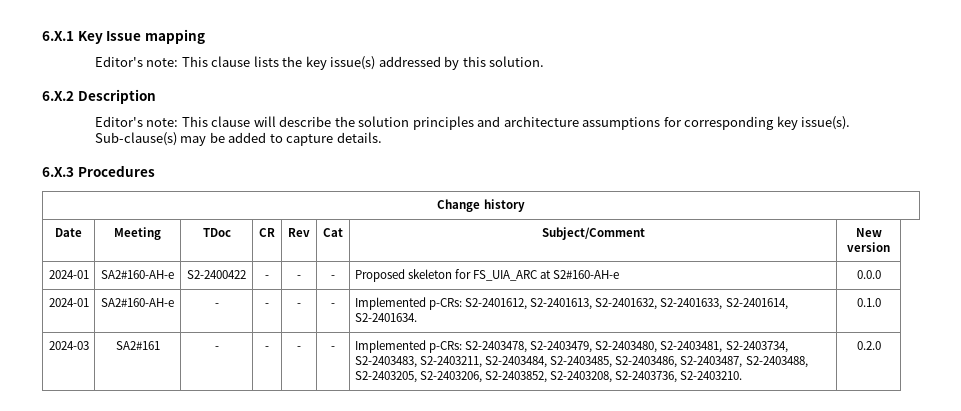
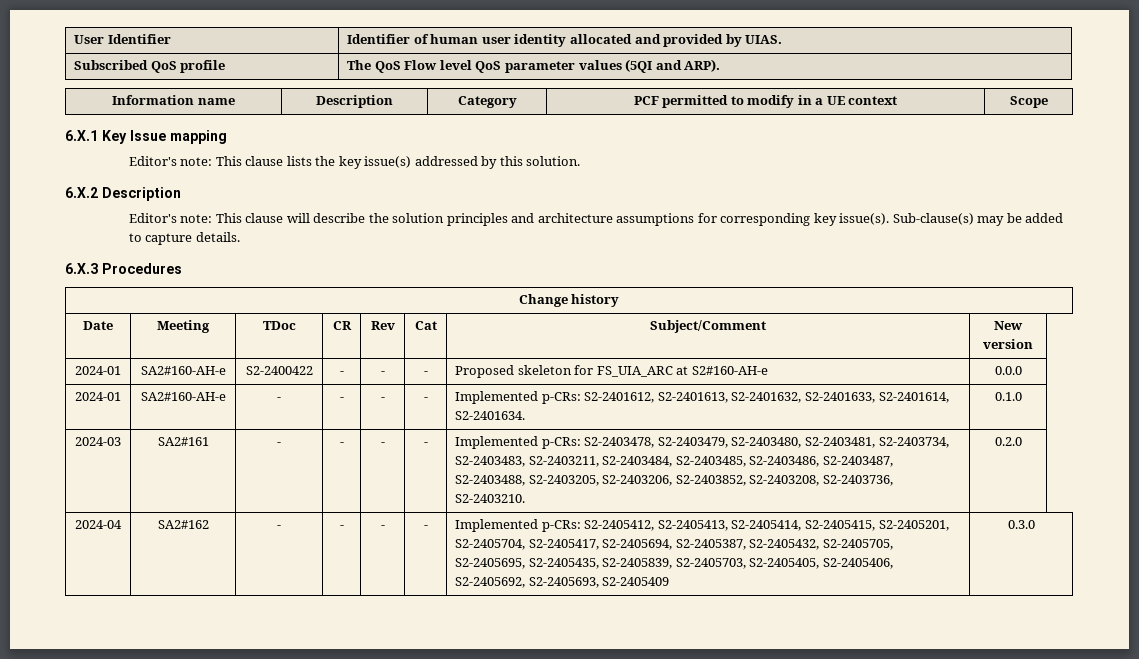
+ User Identifier | Identifier of human user identity allocated and provided by UIAS.
+ Subscribed QoS profile | The QoS Flow level QoS parameter values (5QI and ARP).
+ Information name | Description | Category | PCF permitted to modify in a UE context | Scope
+ 2024-04 | SA2#162 | - | - | - | - | Implemented p-CRs: S2-2405412, S2-2405413, S2-2405414, S2-2405415, S2-2405201, S2-2405704, S2-2405417, S2-2405694, S2-2405387, S2-2405432, S2-2405705, S2-2405695, S2-2405435, S2-2405839, S2-2405703, S2-2405405, S2-2405406, S2-2405692, S2-2405693, S2-2405409 | 0.3.0

